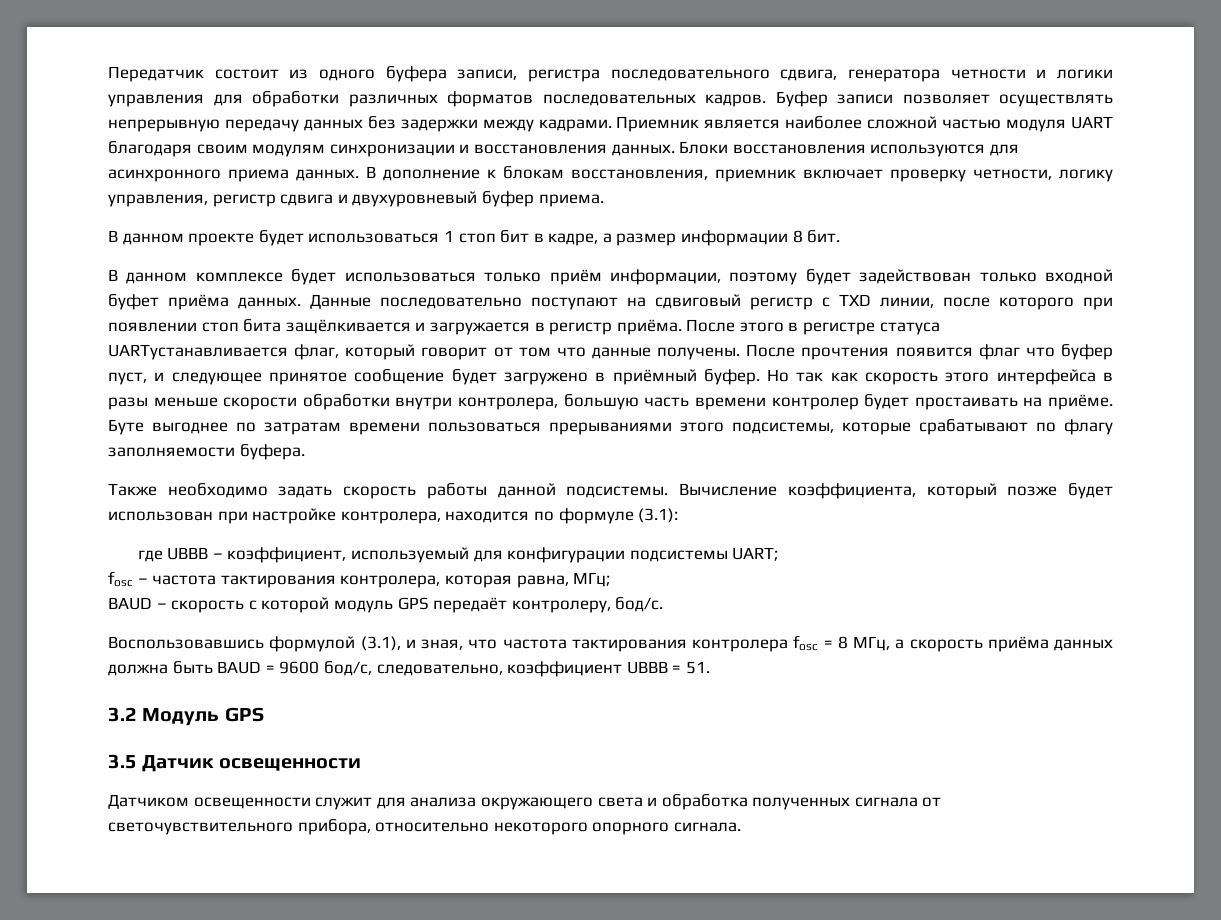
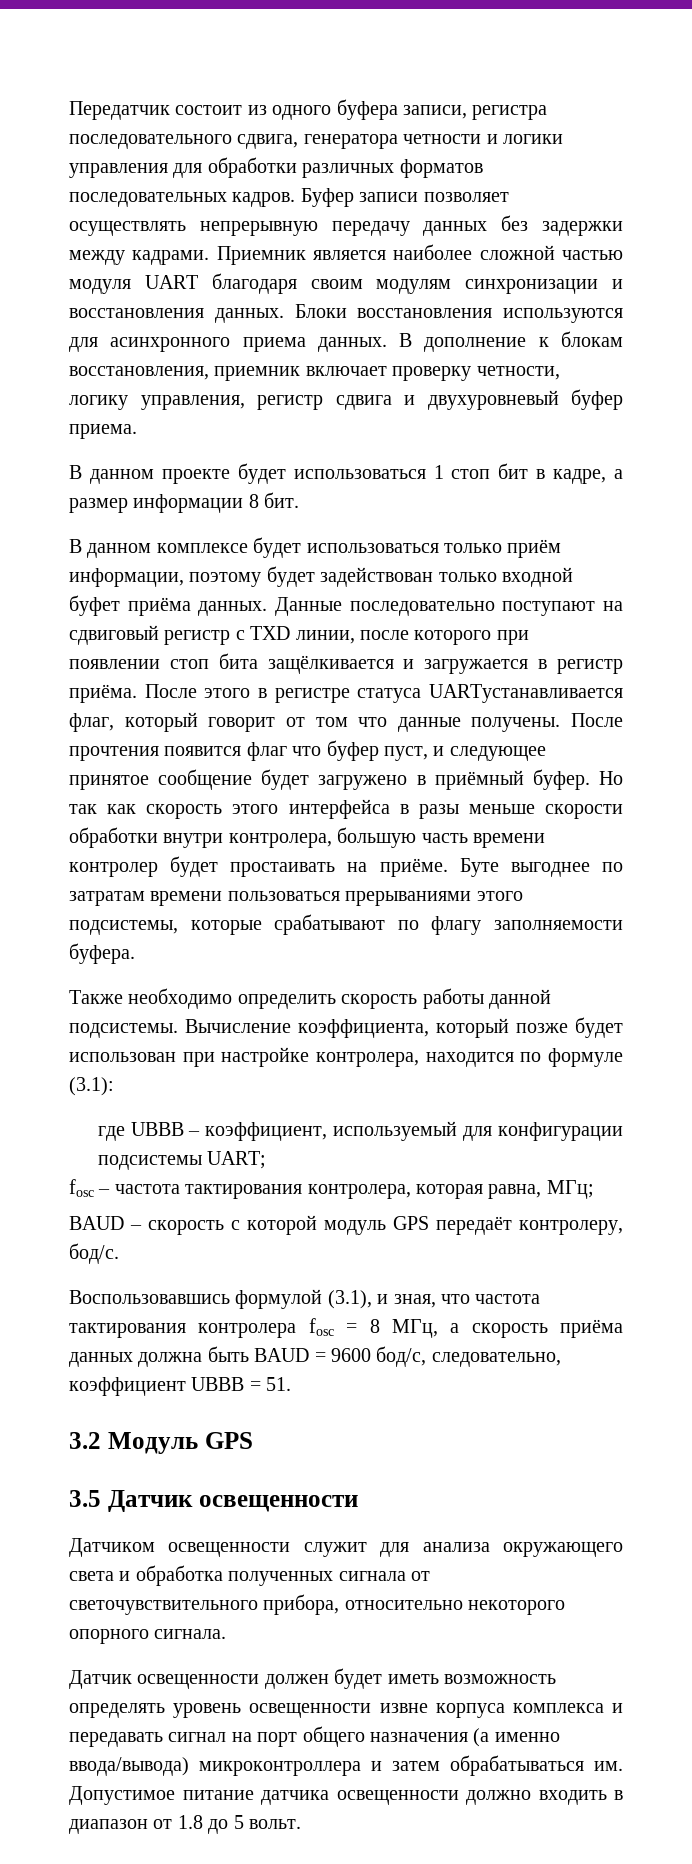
- Также необходимо задать скорость работы данной подсистемы.
+ Также необходимо определить скорость работы данной подсистемы.
+ Датчик освещенности должен будет иметь возможность определять уровень освещенности извне корпуса комплекса и передавать сигнал на порт общего назначения (а именно ввода/вывода) микроконтроллера и затем обрабатываться им. Допустимое питание датчика освещенности должно входить в диапазон от 1.8 до 5 вольт.

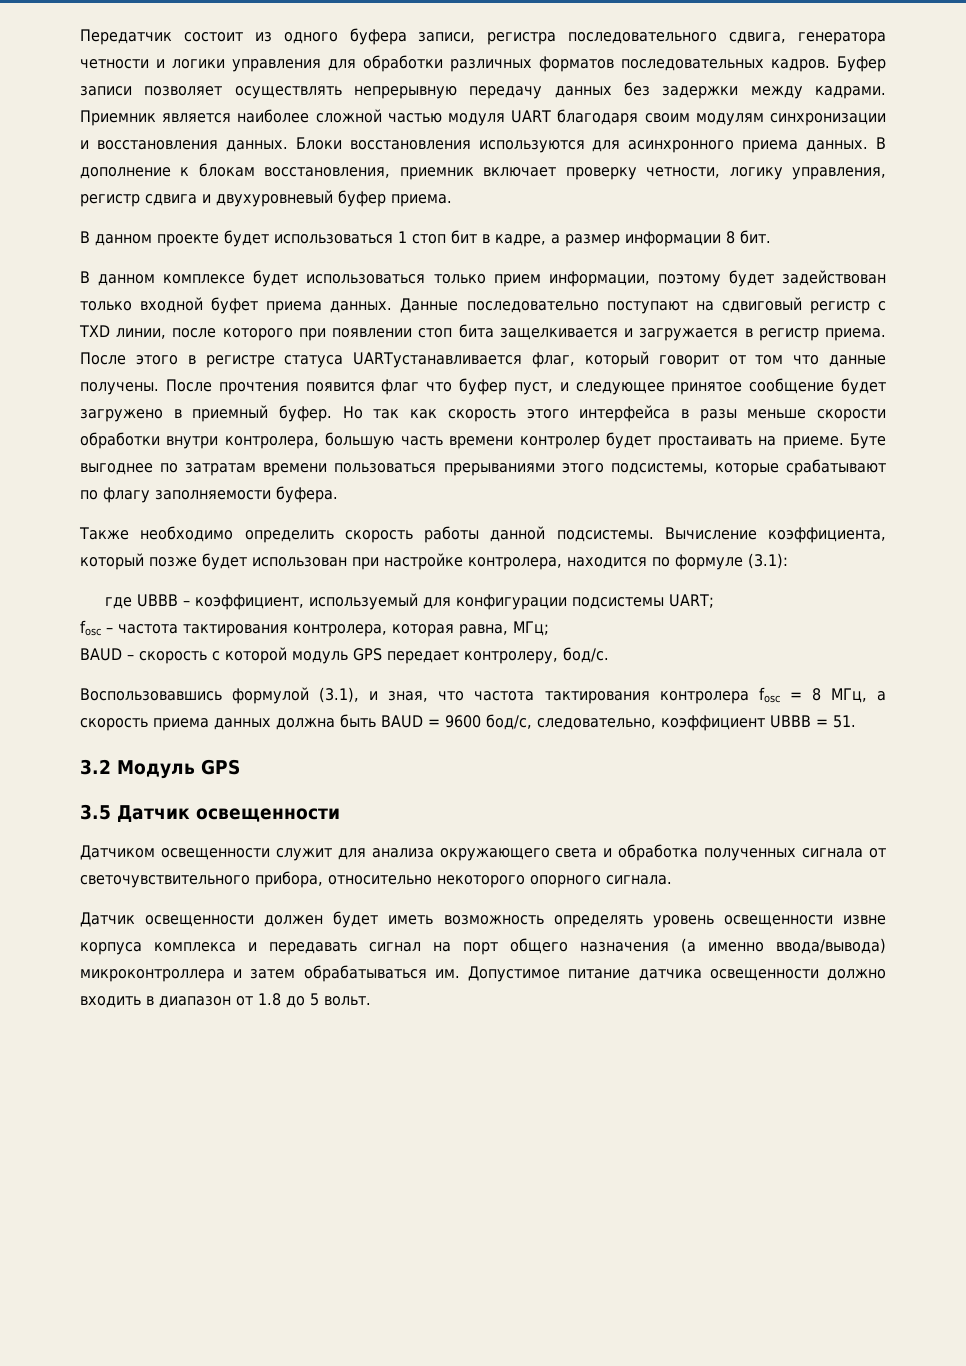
- В данном комплексе будет использоваться только приём информации, поэтому будет задействован только входной буфет приёма данных.
+ В данном комплексе будет использоваться только прием информации, поэтому будет задействован только входной буфет приема данных.
- Данные последовательно поступают на сдвиговый регистр c TXD линии, после которого при появлении стоп бита защёлкивается и загружается в регистр приёма.
+ Данные последовательно поступают на сдвиговый регистр c TXD линии, после которого при появлении стоп бита защелкивается и загружается в регистр приема.
- После прочтения появится флаг что буфер пуст, и следующее принятое сообщение будет загружено в приёмный буфер.
+ После прочтения появится флаг что буфер пуст, и следующее принятое сообщение будет загружено в приемный буфер.
- Но так как скорость этого интерфейса в разы меньше скорости обработки внутри контролера, большую часть времени контролер будет простаивать на приёме.
+ Но так как скорость этого интерфейса в разы меньше скорости обработки внутри контролера, большую часть времени контролер будет простаивать на приеме.
- BAUD – скорость с которой модуль GPS передаёт контролеру, бод/с.
+ BAUD – скорость с которой модуль GPS передает контролеру, бод/с.
- Воспользовавшись формулой (3.1), и зная, что частота тактирования контролера fosc = 8 МГц, а скорость приёма данных должна быть BAUD = 9600 бод/с, следовательно, коэффициент UBBB = 51.
+ Воспользовавшись формулой (3.1), и зная, что частота тактирования контролера fosc = 8 МГц, а скорость приема данных должна быть BAUD = 9600 бод/с, следовательно, коэффициент UBBB = 51.

